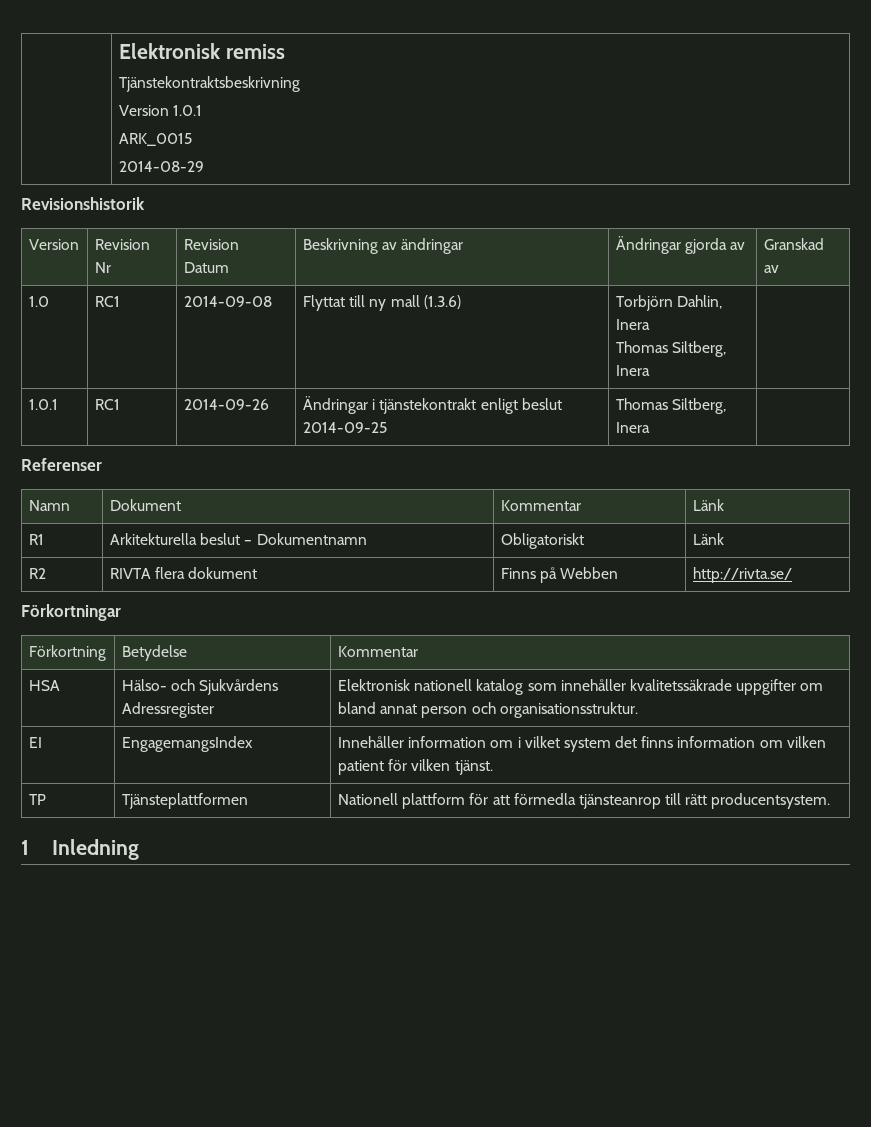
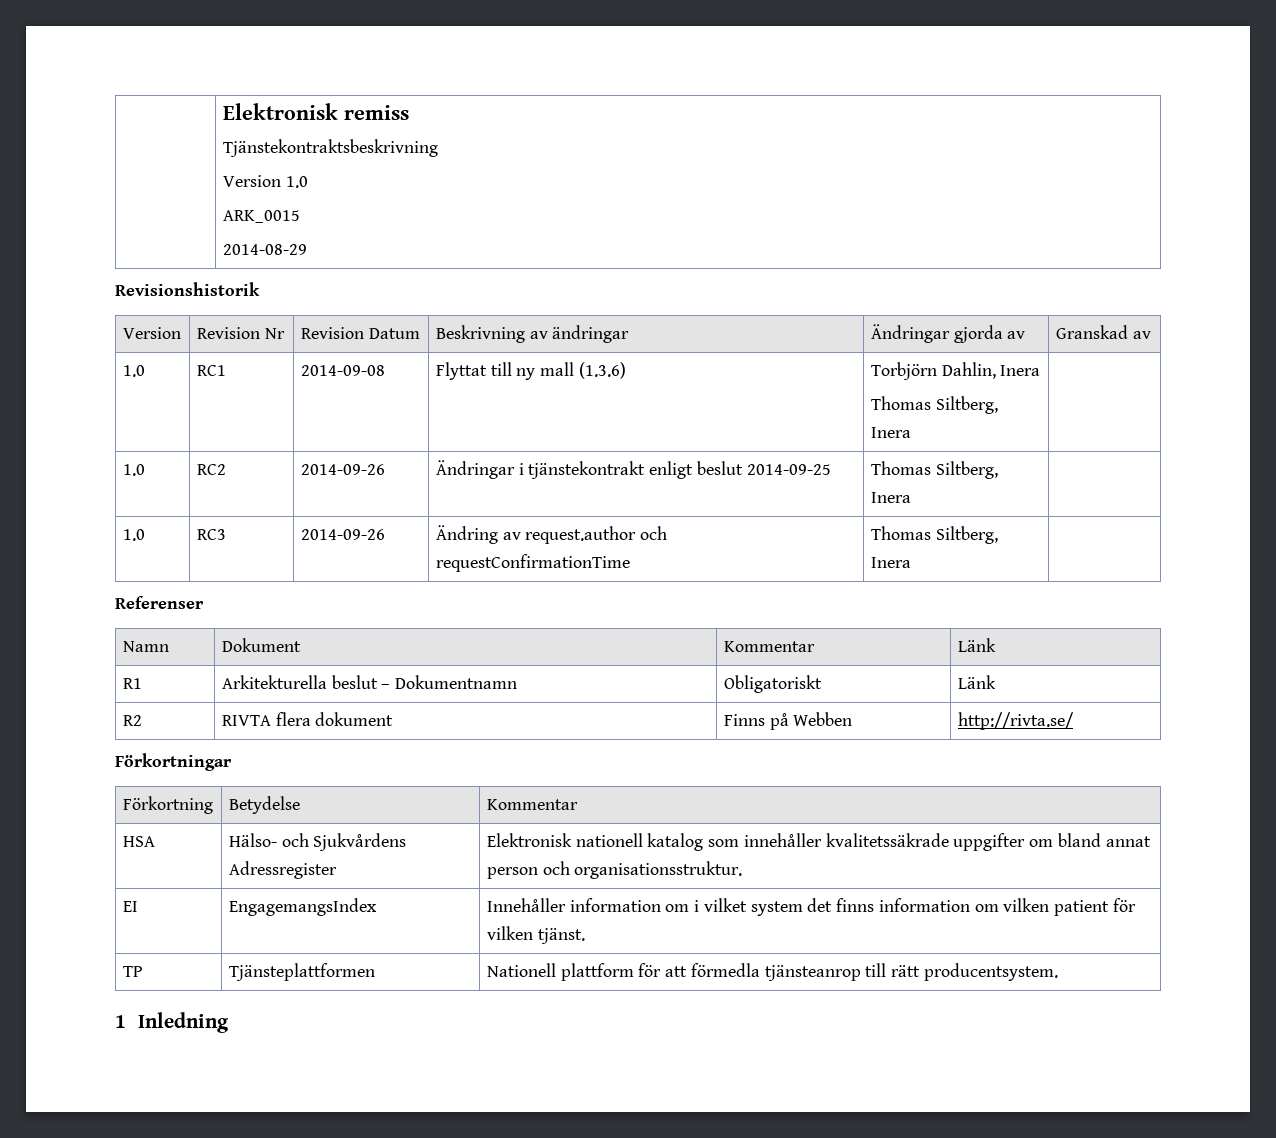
  | Elektronisk remiss
  Tjänstekontraktsbeskrivning
- Version 1.0.1
+ Version 1.0
- 1.0.1 | RC1 | 2014-09-26 | Ändringar i tjänstekontrakt enligt beslut 2014-09-25 | Thomas Siltberg, Inera |
+ 1.0 | RC2 | 2014-09-26 | Ändringar i tjänstekontrakt enligt beslut 2014-09-25 | Thomas Siltberg, Inera |
+ 1.0 | RC3 | 2014-09-26 | Ändring av request.author och requestConfirmationTime | Thomas Siltberg, Inera |

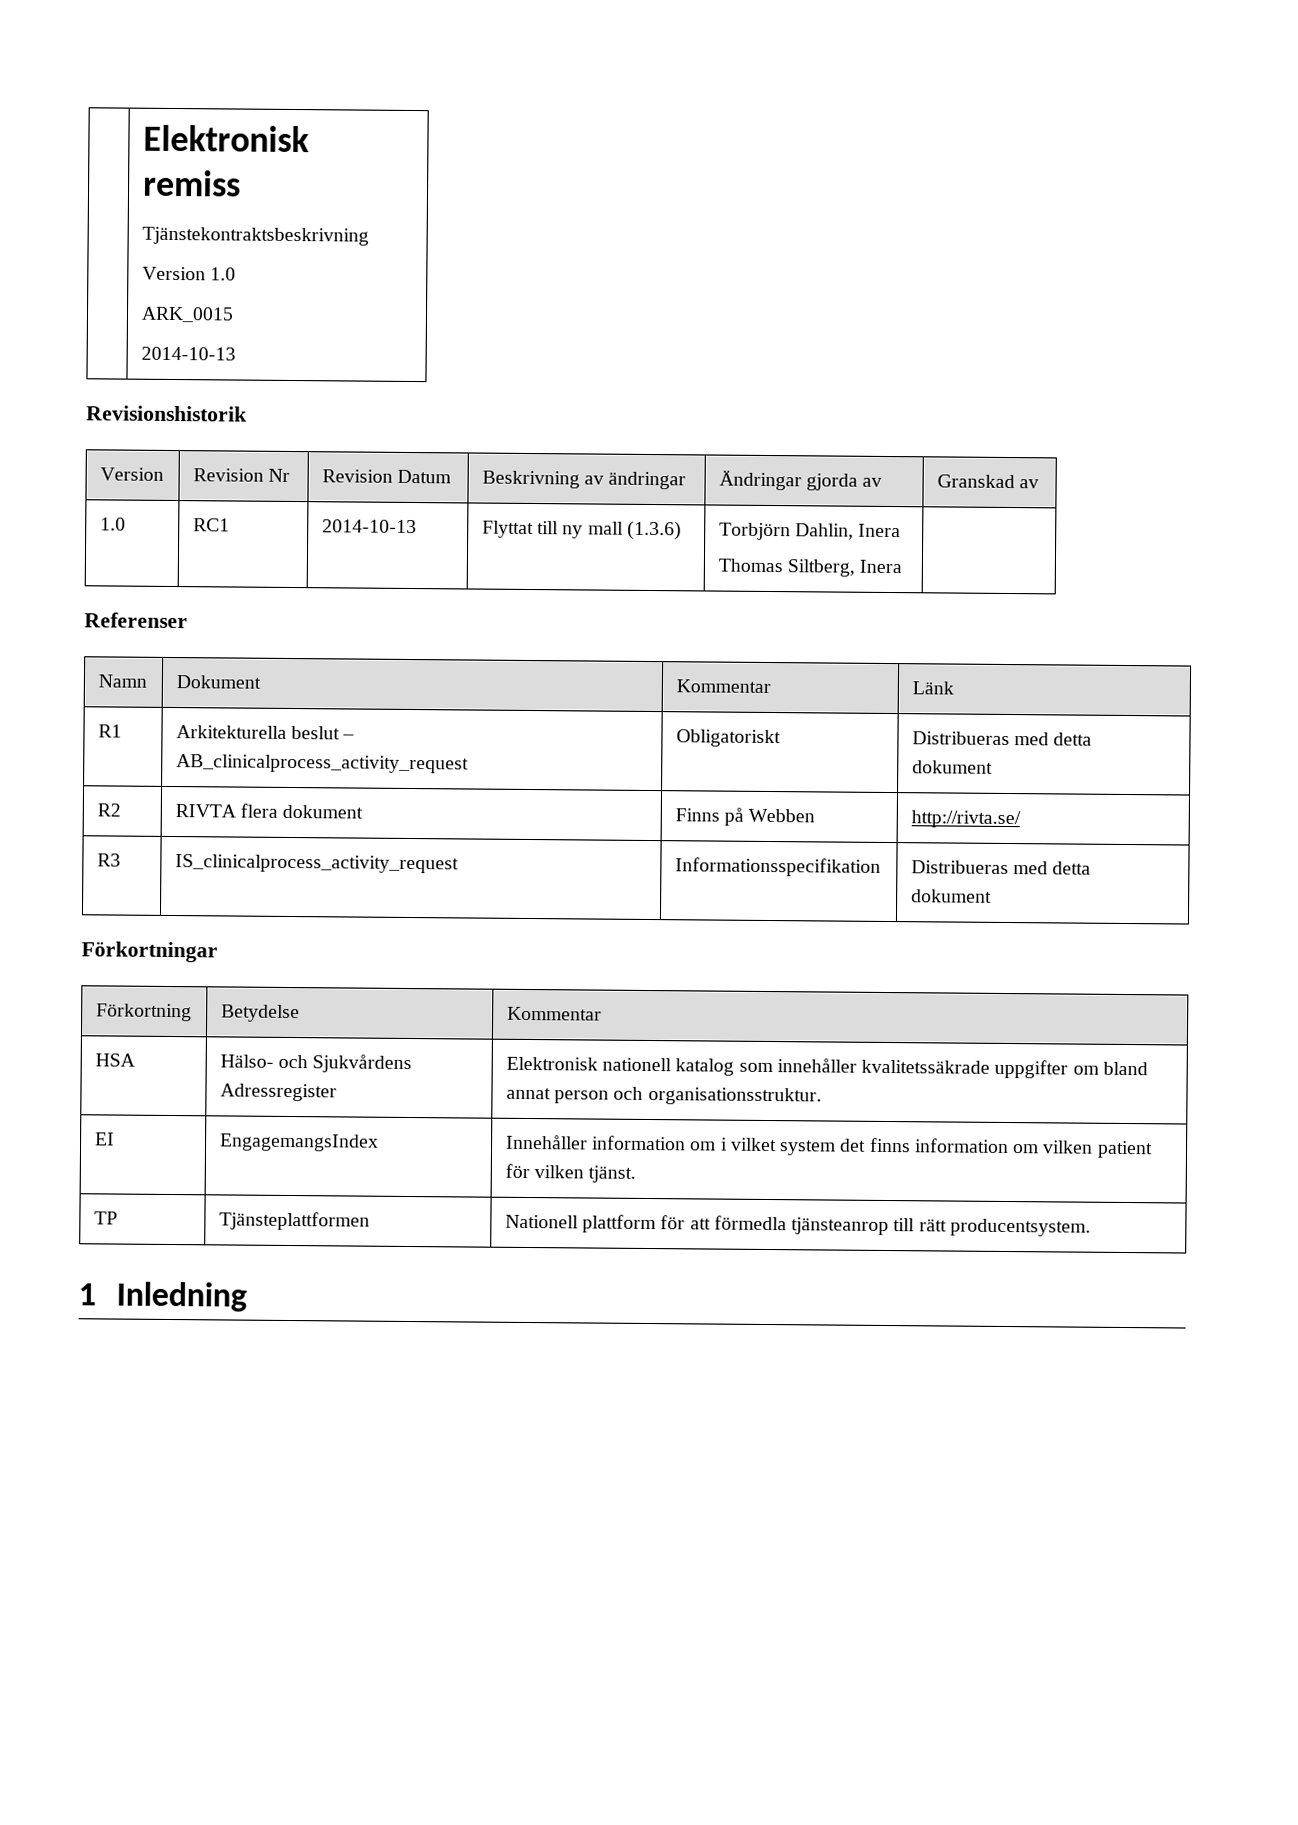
  | Elektronisk remiss
  Tjänstekontraktsbeskrivning
  Version 1.0
  ARK_0015
- 2014-08-29
+ 2014-10-13
- 1.0 | RC1 | 2014-09-08 | Flyttat till ny mall (1.3.6) | Torbjörn Dahlin, Inera
+ 1.0 | RC1 | 2014-10-13 | Flyttat till ny mall (1.3.6) | Torbjörn Dahlin, Inera
- 1.0 | RC2 | 2014-09-26 | Ändringar i tjänstekontrakt enligt beslut 2014-09-25 | Thomas Siltberg, Inera |
- 1.0 | RC3 | 2014-09-26 | Ändring av request.author och requestConfirmationTime | Thomas Siltberg, Inera |
- R1 | Arkitekturella beslut – Dokumentnamn | Obligatoriskt | Länk
+ R1 | Arkitekturella beslut – AB_clinicalprocess_activity_request | Obligatoriskt | Distribueras med detta dokument
+ R3 | IS_clinicalprocess_activity_request | Informationsspecifikation | Distribueras med detta dokument

